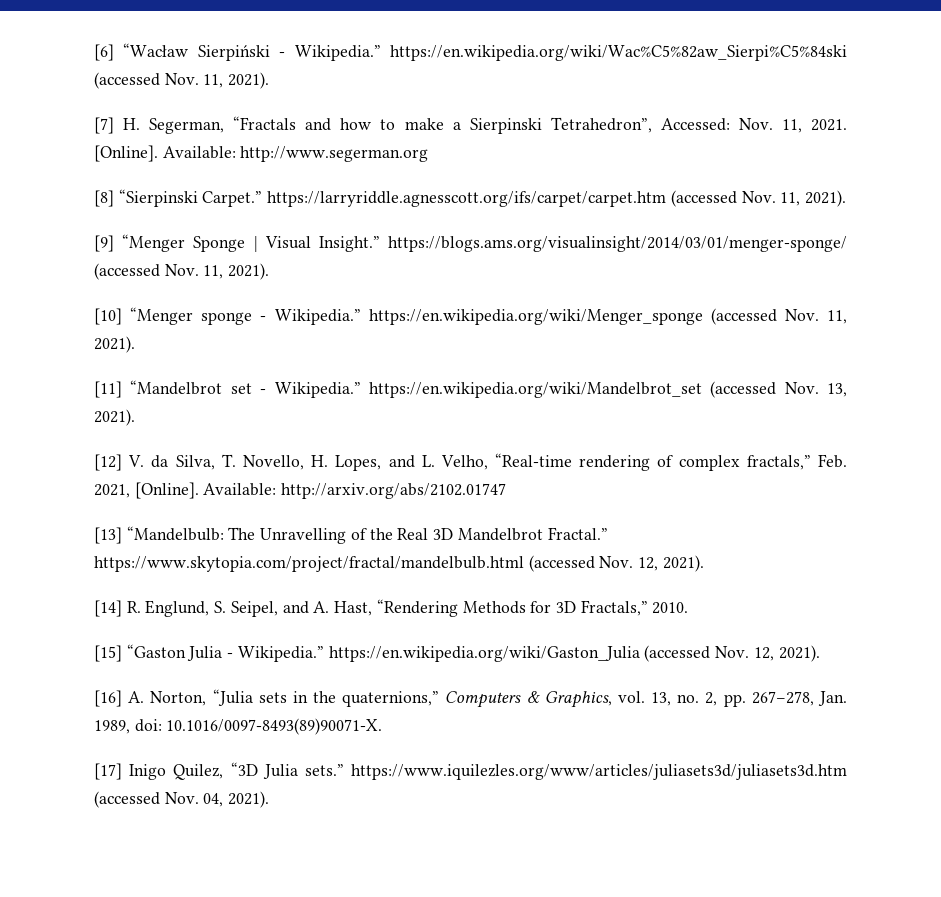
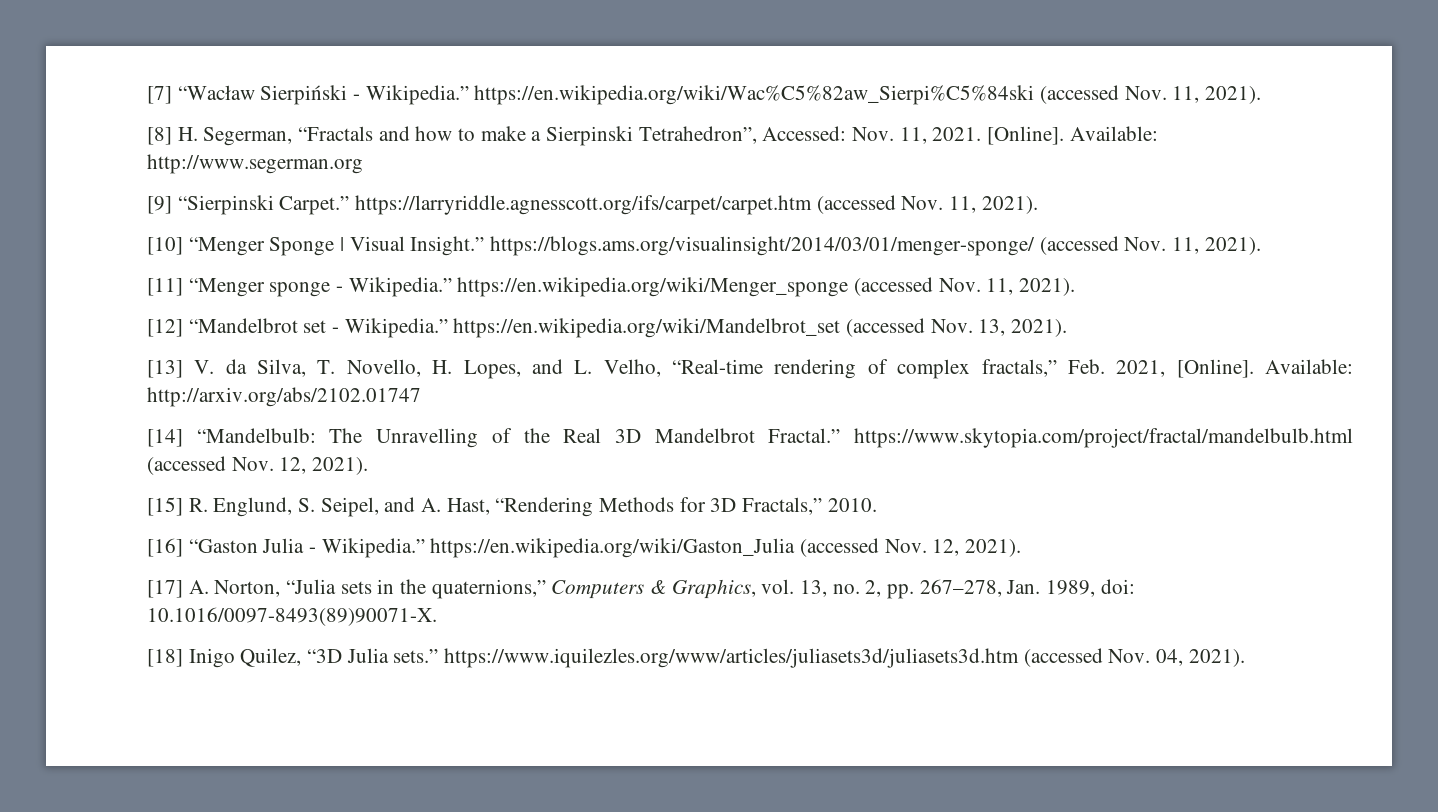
- [6] “Wacław Sierpiński - Wikipedia.” https://en.wikipedia.org/wiki/Wac%C5%82aw_Sierpi%C5%84ski (accessed Nov. 11, 2021).
+ [7] “Wacław Sierpiński - Wikipedia.” https://en.wikipedia.org/wiki/Wac%C5%82aw_Sierpi%C5%84ski (accessed Nov. 11, 2021).
- [7] H. Segerman, “Fractals and how to make a Sierpinski Tetrahedron”, Accessed: Nov. 11, 2021.
+ [8] H. Segerman, “Fractals and how to make a Sierpinski Tetrahedron”, Accessed: Nov. 11, 2021.
- [8] “Sierpinski Carpet.” https://larryriddle.agnesscott.org/ifs/carpet/carpet.htm (accessed Nov. 11, 2021).
+ [9] “Sierpinski Carpet.” https://larryriddle.agnesscott.org/ifs/carpet/carpet.htm (accessed Nov. 11, 2021).
- [9] “Menger Sponge | Visual Insight.” https://blogs.ams.org/visualinsight/2014/03/01/menger-sponge/ (accessed Nov. 11, 2021).
+ [10] “Menger Sponge | Visual Insight.” https://blogs.ams.org/visualinsight/2014/03/01/menger-sponge/ (accessed Nov. 11, 2021).
- [10] “Menger sponge - Wikipedia.” https://en.wikipedia.org/wiki/Menger_sponge (accessed Nov. 11, 2021).
+ [11] “Menger sponge - Wikipedia.” https://en.wikipedia.org/wiki/Menger_sponge (accessed Nov. 11, 2021).
- [11] “Mandelbrot set - Wikipedia.” https://en.wikipedia.org/wiki/Mandelbrot_set (accessed Nov. 13, 2021).
+ [12] “Mandelbrot set - Wikipedia.” https://en.wikipedia.org/wiki/Mandelbrot_set (accessed Nov. 13, 2021).
- [12] V. da Silva, T. Novello, H. Lopes, and L. Velho, “Real-time rendering of complex fractals,” Feb. 2021, [Online].
+ [13] V. da Silva, T. Novello, H. Lopes, and L. Velho, “Real-time rendering of complex fractals,” Feb. 2021, [Online].
- [13] “Mandelbulb: The Unravelling of the Real 3D Mandelbrot Fractal.” https://www.skytopia.com/project/fractal/mandelbulb.html (accessed Nov. 12, 2021).
+ [14] “Mandelbulb: The Unravelling of the Real 3D Mandelbrot Fractal.” https://www.skytopia.com/project/fractal/mandelbulb.html (accessed Nov. 12, 2021).
- [14] R. Englund, S. Seipel, and A. Hast, “Rendering Methods for 3D Fractals,” 2010.
+ [15] R. Englund, S. Seipel, and A. Hast, “Rendering Methods for 3D Fractals,” 2010.
- [15] “Gaston Julia - Wikipedia.” https://en.wikipedia.org/wiki/Gaston_Julia (accessed Nov. 12, 2021).
+ [16] “Gaston Julia - Wikipedia.” https://en.wikipedia.org/wiki/Gaston_Julia (accessed Nov. 12, 2021).
- [16] A. Norton, “Julia sets in the quaternions,” Computers & Graphics, vol. 13, no. 2, pp. 267–278, Jan. 1989, doi: 10.1016/0097-8493(89)90071-X.
+ [17] A. Norton, “Julia sets in the quaternions,” Computers & Graphics, vol. 13, no. 2, pp. 267–278, Jan. 1989, doi: 10.1016/0097-8493(89)90071-X.
- [17] Inigo Quilez, “3D Julia sets.” https://www.iquilezles.org/www/articles/juliasets3d/juliasets3d.htm (accessed Nov. 04, 2021).
+ [18] Inigo Quilez, “3D Julia sets.” https://www.iquilezles.org/www/articles/juliasets3d/juliasets3d.htm (accessed Nov. 04, 2021).

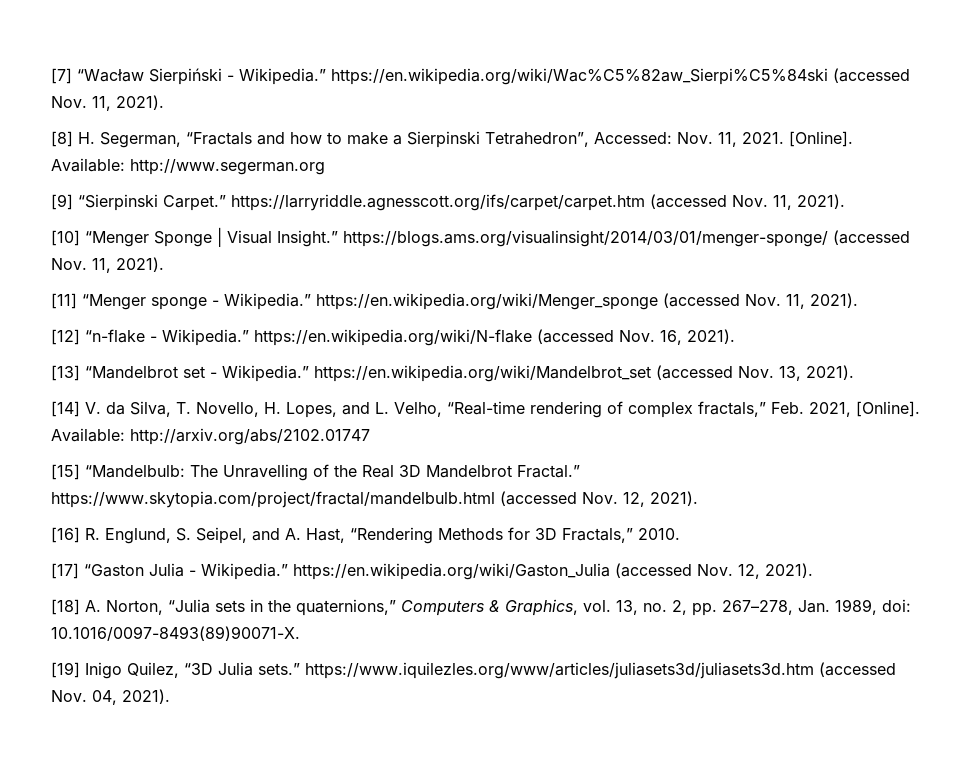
- [12] “Mandelbrot set - Wikipedia.” https://en.wikipedia.org/wiki/Mandelbrot_set (accessed Nov. 13, 2021).
+ [12] “n-flake - Wikipedia.” https://en.wikipedia.org/wiki/N-flake (accessed Nov. 16, 2021).
+ [13] “Mandelbrot set - Wikipedia.” https://en.wikipedia.org/wiki/Mandelbrot_set (accessed Nov. 13, 2021).
- [13] V. da Silva, T. Novello, H. Lopes, and L. Velho, “Real-time rendering of complex fractals,” Feb. 2021, [Online].
+ [14] V. da Silva, T. Novello, H. Lopes, and L. Velho, “Real-time rendering of complex fractals,” Feb. 2021, [Online].
- [14] “Mandelbulb: The Unravelling of the Real 3D Mandelbrot Fractal.” https://www.skytopia.com/project/fractal/mandelbulb.html (accessed Nov. 12, 2021).
+ [15] “Mandelbulb: The Unravelling of the Real 3D Mandelbrot Fractal.” https://www.skytopia.com/project/fractal/mandelbulb.html (accessed Nov. 12, 2021).
- [15] R. Englund, S. Seipel, and A. Hast, “Rendering Methods for 3D Fractals,” 2010.
+ [16] R. Englund, S. Seipel, and A. Hast, “Rendering Methods for 3D Fractals,” 2010.
- [16] “Gaston Julia - Wikipedia.” https://en.wikipedia.org/wiki/Gaston_Julia (accessed Nov. 12, 2021).
+ [17] “Gaston Julia - Wikipedia.” https://en.wikipedia.org/wiki/Gaston_Julia (accessed Nov. 12, 2021).
- [17] A. Norton, “Julia sets in the quaternions,” Computers & Graphics, vol. 13, no. 2, pp. 267–278, Jan. 1989, doi: 10.1016/0097-8493(89)90071-X.
+ [18] A. Norton, “Julia sets in the quaternions,” Computers & Graphics, vol. 13, no. 2, pp. 267–278, Jan. 1989, doi: 10.1016/0097-8493(89)90071-X.
- [18] Inigo Quilez, “3D Julia sets.” https://www.iquilezles.org/www/articles/juliasets3d/juliasets3d.htm (accessed Nov. 04, 2021).
+ [19] Inigo Quilez, “3D Julia sets.” https://www.iquilezles.org/www/articles/juliasets3d/juliasets3d.htm (accessed Nov. 04, 2021).

